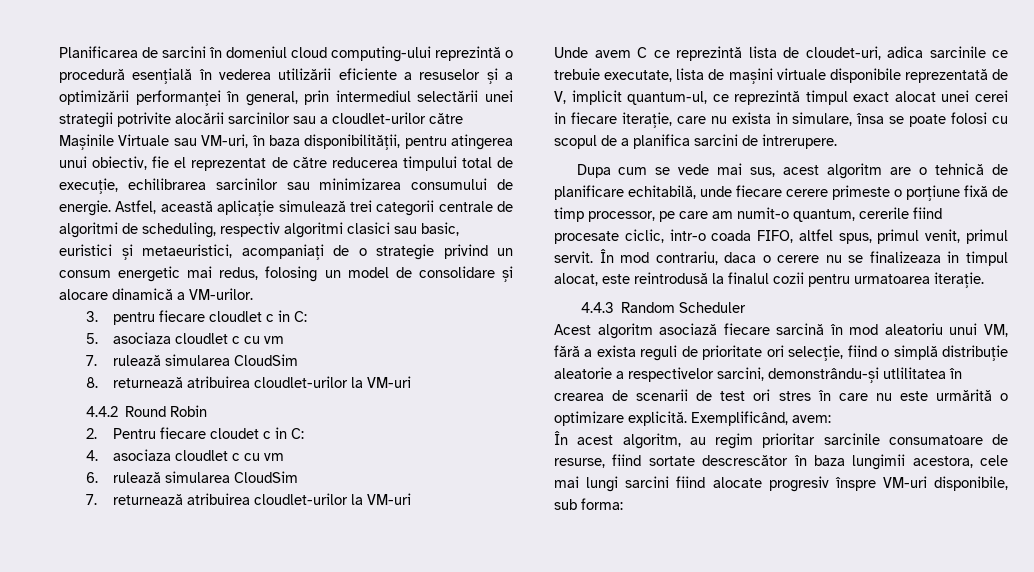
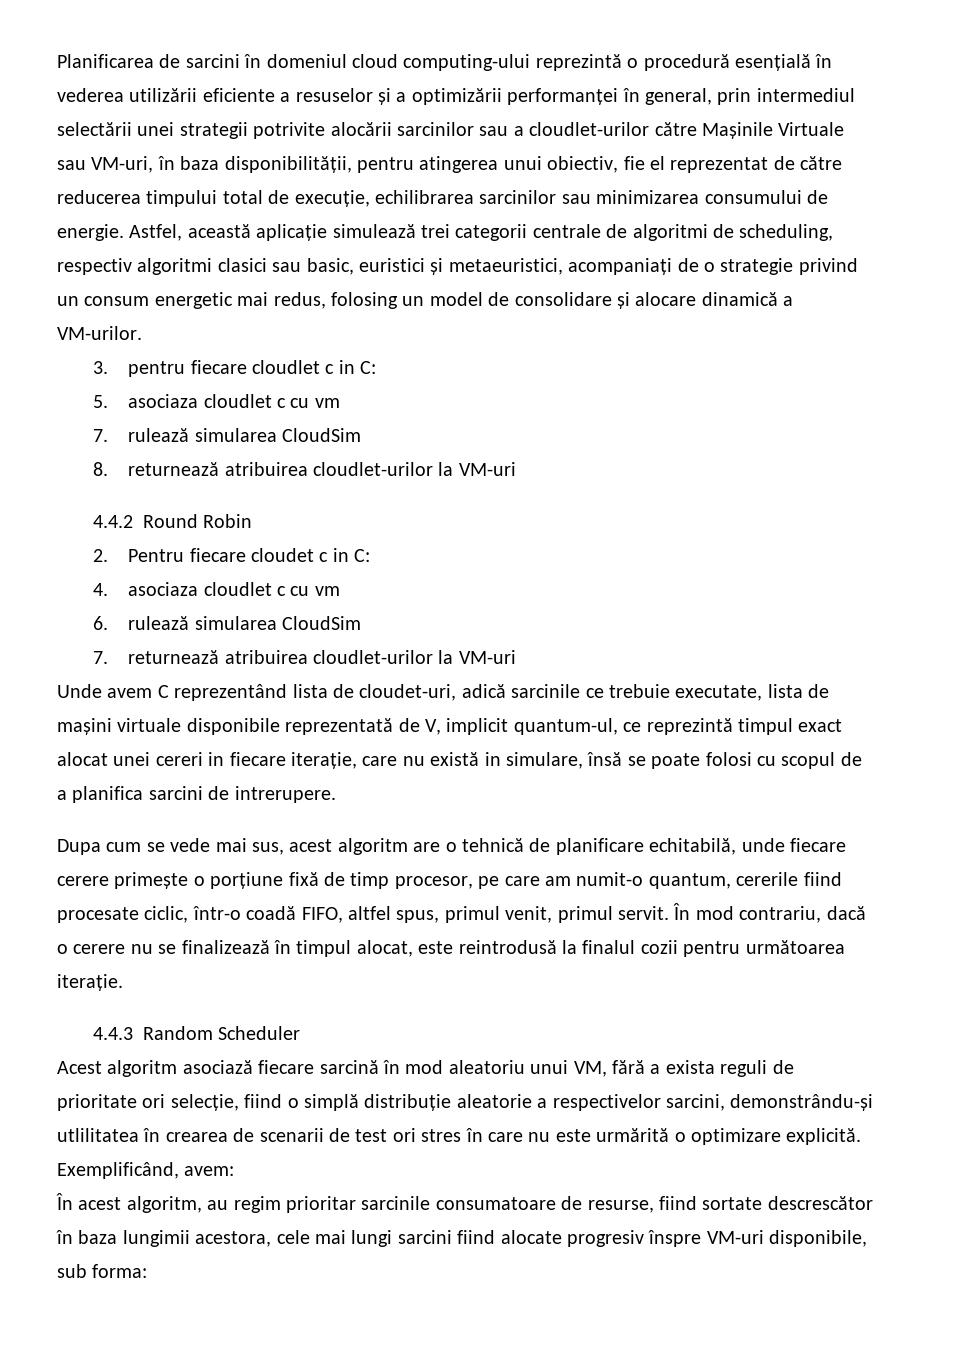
- Unde avem C ce reprezintă lista de cloudet-uri, adica sarcinile ce trebuie executate, lista de mașini virtuale disponibile reprezentată de V, implicit quantum-ul, ce reprezintă timpul exact alocat unei cerei in fiecare iterație, care nu exista in simulare, însa se poate folosi cu scopul de a planifica sarcini de intrerupere.
+ Unde avem C reprezentând lista de cloudet-uri, adică sarcinile ce trebuie executate, lista de mașini virtuale disponibile reprezentată de V, implicit quantum-ul, ce reprezintă timpul exact alocat unei cereri in fiecare iterație, care nu există in simulare, însă se poate folosi cu scopul de a planifica sarcini de intrerupere.
- Dupa cum se vede mai sus, acest algoritm are o tehnică de planificare echitabilă, unde fiecare cerere primeste o porțiune fixă de timp processor, pe care am numit-o quantum, cererile fiind procesate ciclic, intr-o coada FIFO, altfel spus, primul venit, primul servit.
+ Dupa cum se vede mai sus, acest algoritm are o tehnică de planificare echitabilă, unde fiecare cerere primește o porțiune fixă de timp procesor, pe care am numit-o quantum, cererile fiind procesate ciclic, într-o coadă FIFO, altfel spus, primul venit, primul servit.
- În mod contrariu, daca o cerere nu se finalizeaza in timpul alocat, este reintrodusă la finalul cozii pentru urmatoarea iterație.
+ În mod contrariu, dacă o cerere nu se finalizează în timpul alocat, este reintrodusă la finalul cozii pentru următoarea iterație.

